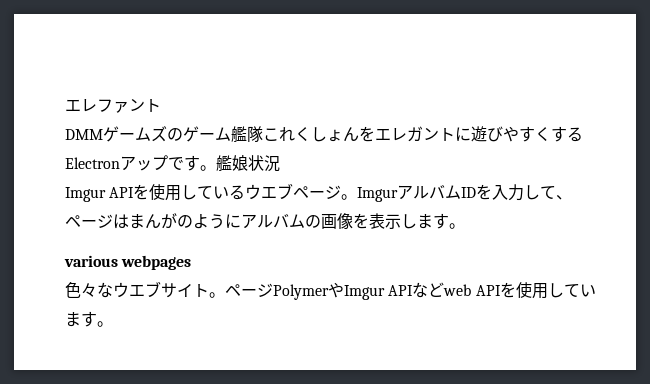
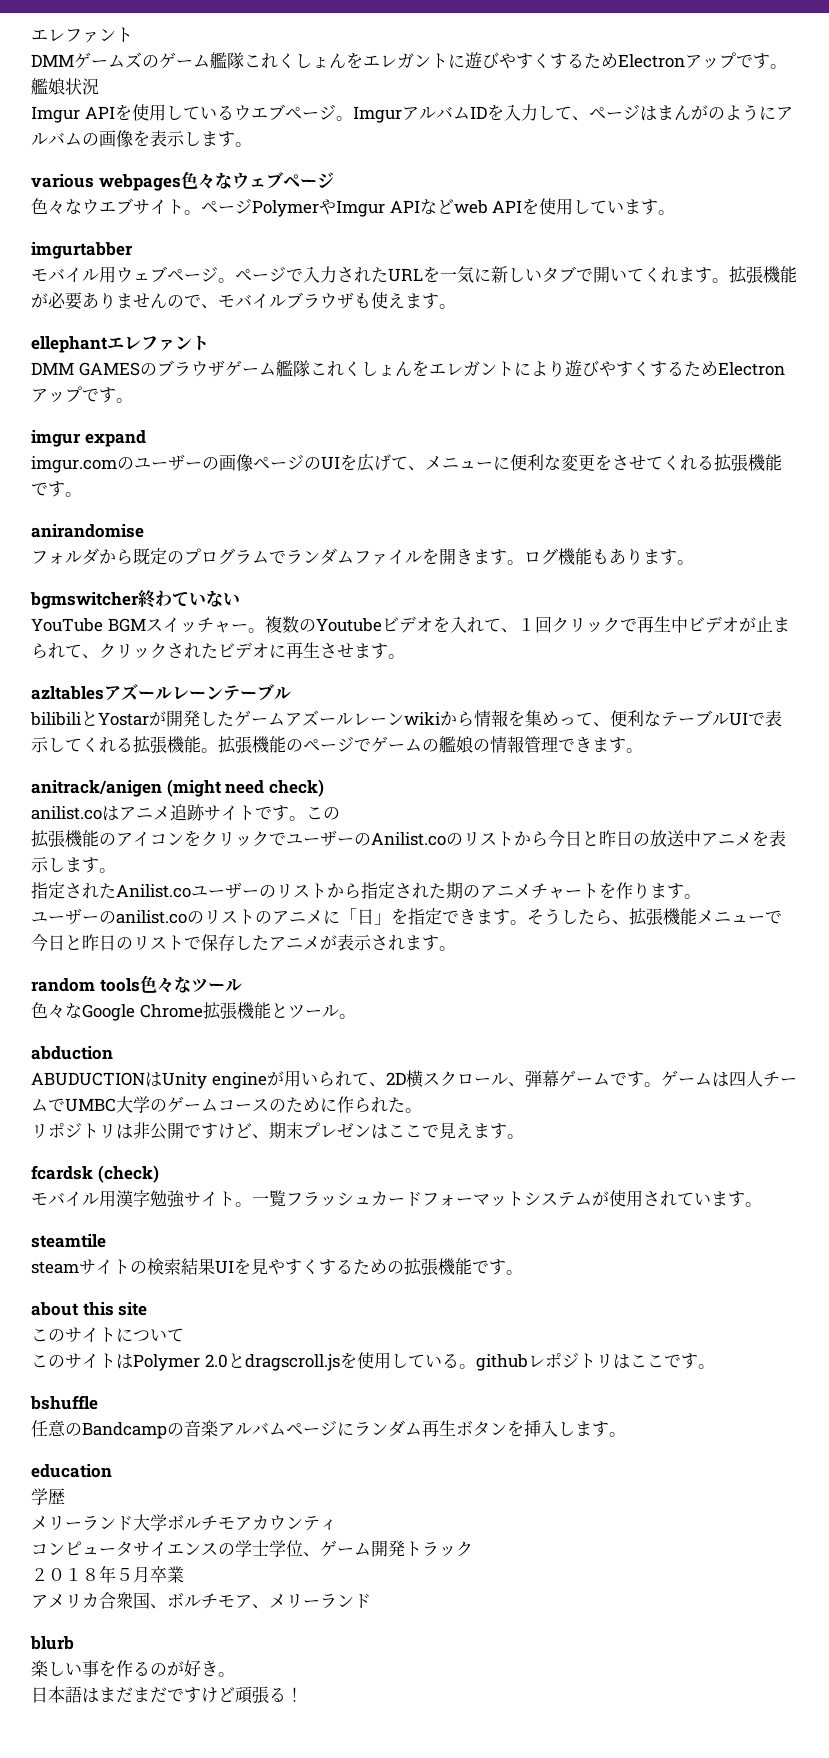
- DMMゲームズのゲーム艦隊これくしょんをエレガントに遊びやすくするElectronアップです。
+ DMMゲームズのゲーム艦隊これくしょんをエレガントに遊びやすくするためElectronアップです。
- various webpages
+ various webpages色々なウェブページ
+ imgurtabber
+ モバイル用ウェブページ。ページで入力されたURLを一気に新しいタブで開いてくれます。拡張機能が必要ありませんので、モバイルブラウザも使えます。
+ ellephantエレファント
+ DMM GAMESのブラウザゲーム艦隊これくしょんをエレガントにより遊びやすくするためElectronアップです。
+ imgur expand
+ imgur.comのユーザーの画像ページのUIを広げて、メニューに便利な変更をさせてくれる拡張機能です。
+ anirandomise
+ フォルダから既定のプログラムでランダムファイルを開きます。ログ機能もあります。
+ bgmswitcher終わていない
+ YouTube BGMスイッチャー。複数のYoutubeビデオを入れて、１回クリックで再生中ビデオが止まられて、クリックされたビデオに再生させます。
+ azltablesアズールレーンテーブル
+ bilibiliとYostarが開発したゲームアズールレーンwikiから情報を集めって、便利なテーブルUIで表示してくれる拡張機能。拡張機能のページでゲームの艦娘の情報管理できます。
+ anitrack/anigen (might need check)
+ anilist.coはアニメ追跡サイトです。この
+ 拡張機能のアイコンをクリックでユーザーのAnilist.coのリストから今日と昨日の放送中アニメを表示します。
+ 指定されたAnilist.coユーザーのリストから指定された期のアニメチャートを作ります。
+ ユーザーのanilist.coのリストのアニメに「日」を指定できます。そうしたら、拡張機能メニューで今日と昨日のリストで保存したアニメが表示されます。
+ random tools色々なツール
+ 色々なGoogle Chrome拡張機能とツール。
+ abduction
+ ABUDUCTIONはUnity engineが用いられて、2D横スクロール、弾幕ゲームです。ゲームは四人チームでUMBC大学のゲームコースのために作られた。
+ リポジトリは非公開ですけど、期末プレゼンはここで見えます。
+ fcardsk (check)
+ モバイル用漢字勉強サイト。一覧フラッシュカードフォーマットシステムが使用されています。
+ steamtile
+ steamサイトの検索結果UIを見やすくするための拡張機能です。
+ about this site
+ このサイトについて
+ このサイトはPolymer 2.0とdragscroll.jsを使用している。githubレポジトリはここです。
+ bshuffle
+ 任意のBandcampの音楽アルバムページにランダム再生ボタンを挿入します。
+ education
+ 学歴
+ メリーランド大学ボルチモアカウンティ
+ コンピュータサイエンスの学士学位、ゲーム開発トラック
+ ２０１８年５月卒業
+ アメリカ合衆国、ボルチモア、メリーランド
+ blurb
+ 楽しい事を作るのが好き。
+ 日本語はまだまだですけど頑張る！

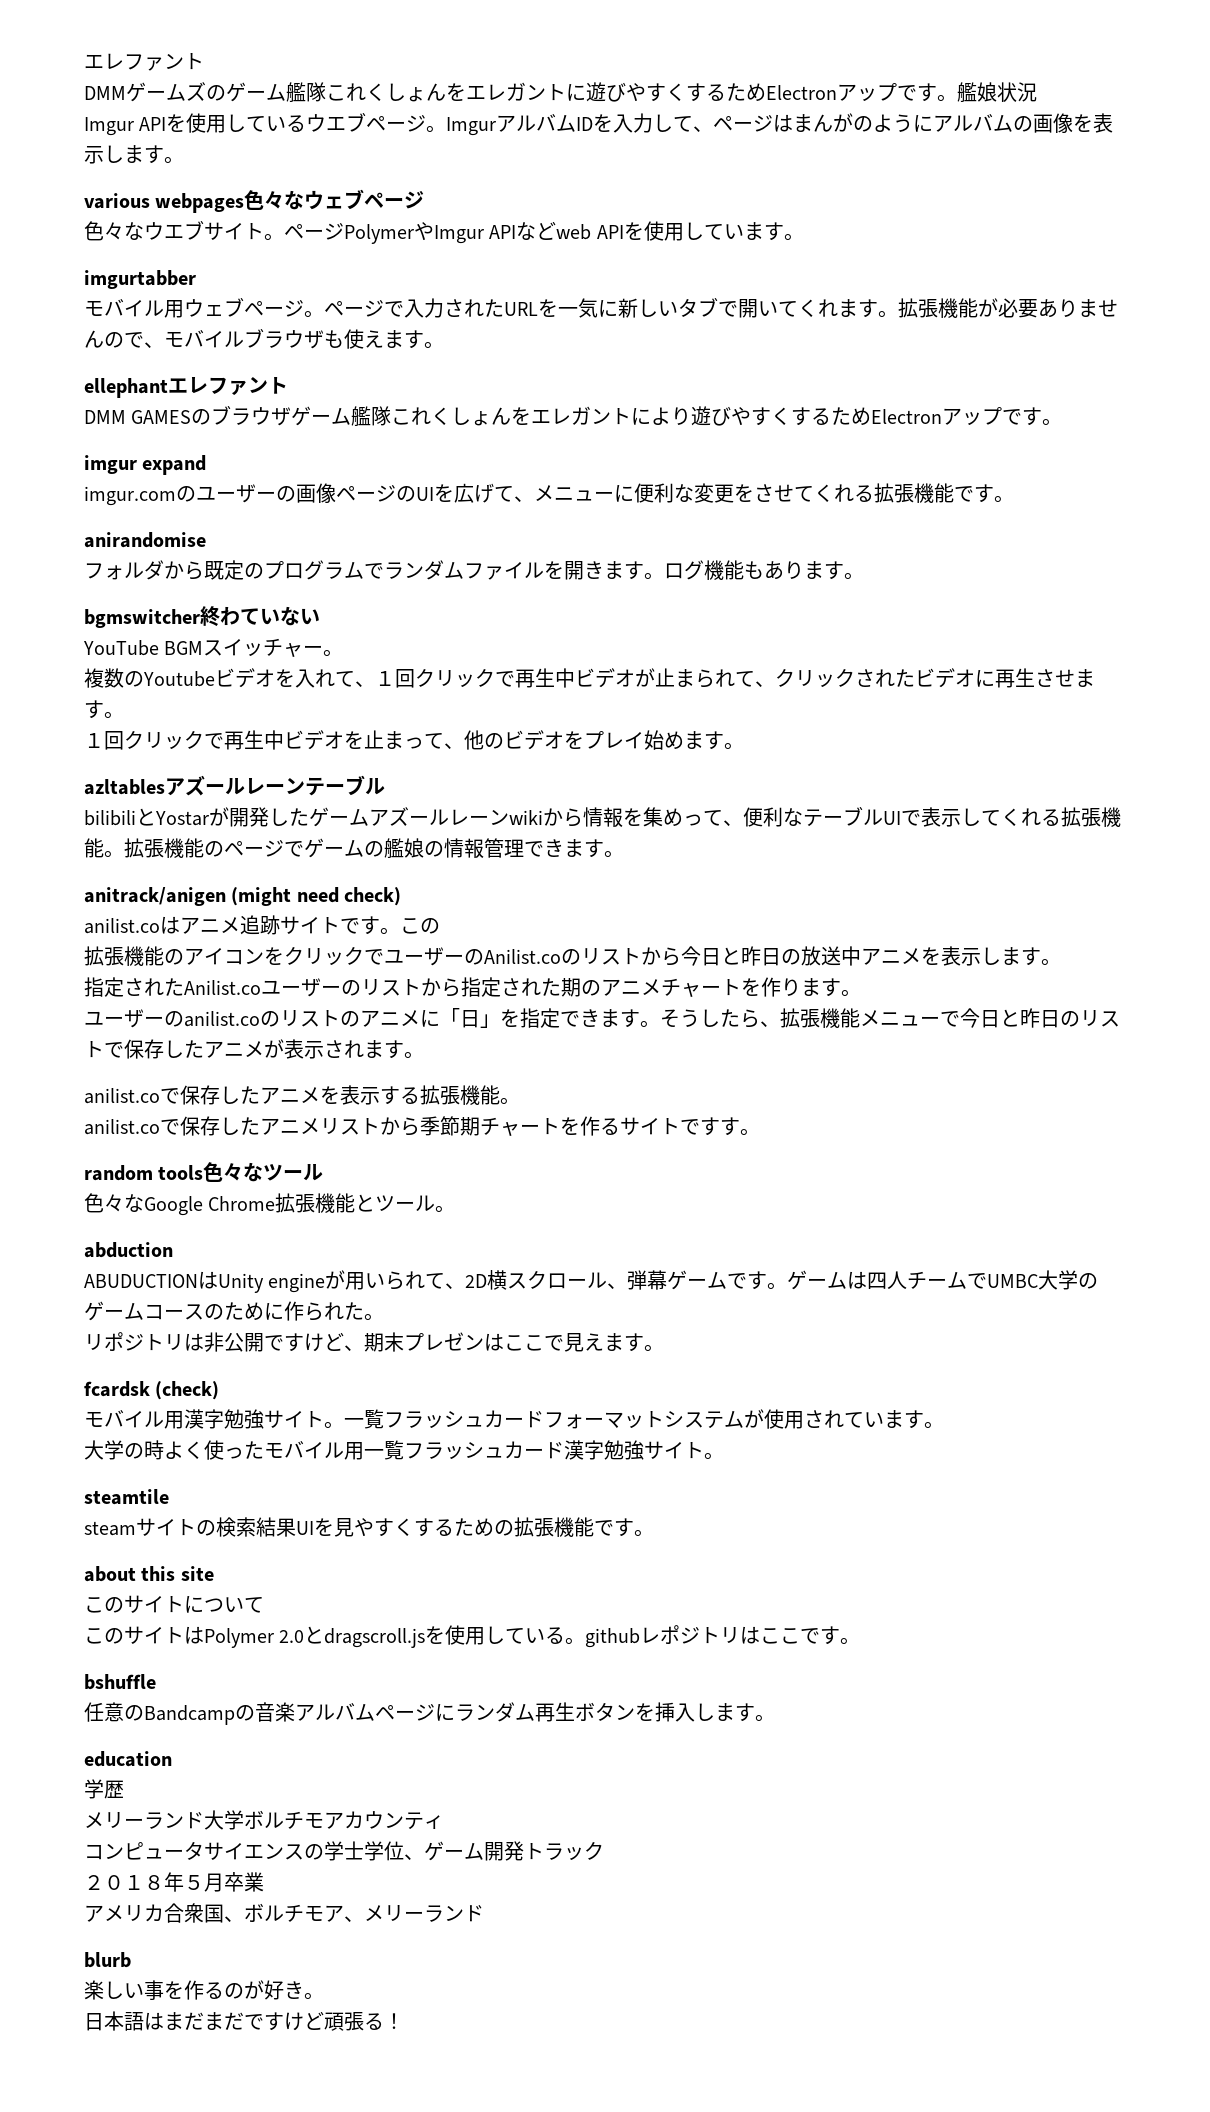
- YouTube BGMスイッチャー。複数のYoutubeビデオを入れて、１回クリックで再生中ビデオが止まられて、クリックされたビデオに再生させます。
+ YouTube BGMスイッチャー。
+ 複数のYoutubeビデオを入れて、１回クリックで再生中ビデオが止まられて、クリックされたビデオに再生させます。
+ １回クリックで再生中ビデオを止まって、他のビデオをプレイ始めます。
+ anilist.coで保存したアニメを表示する拡張機能。
+ anilist.coで保存したアニメリストから季節期チャートを作るサイトですす。
+ 大学の時よく使ったモバイル用一覧フラッシュカード漢字勉強サイト。

